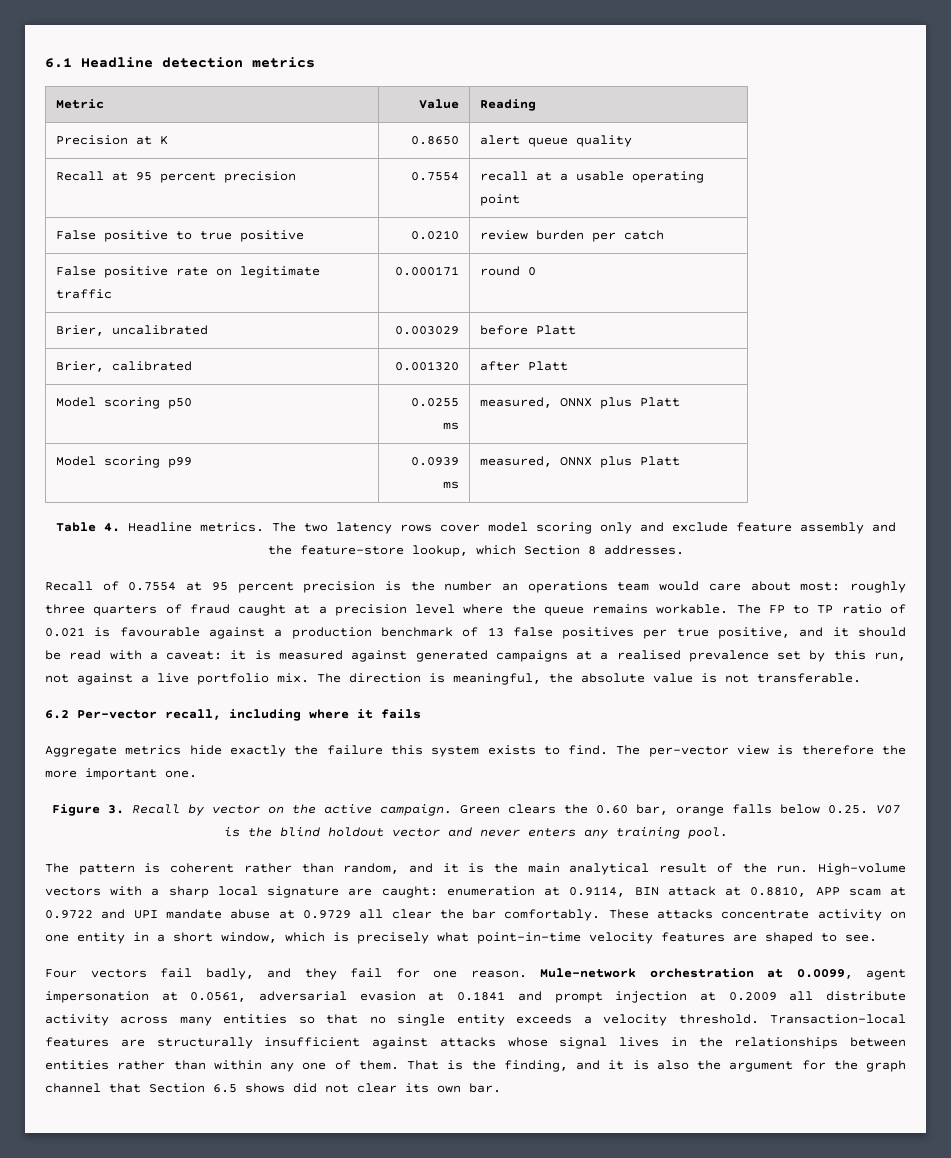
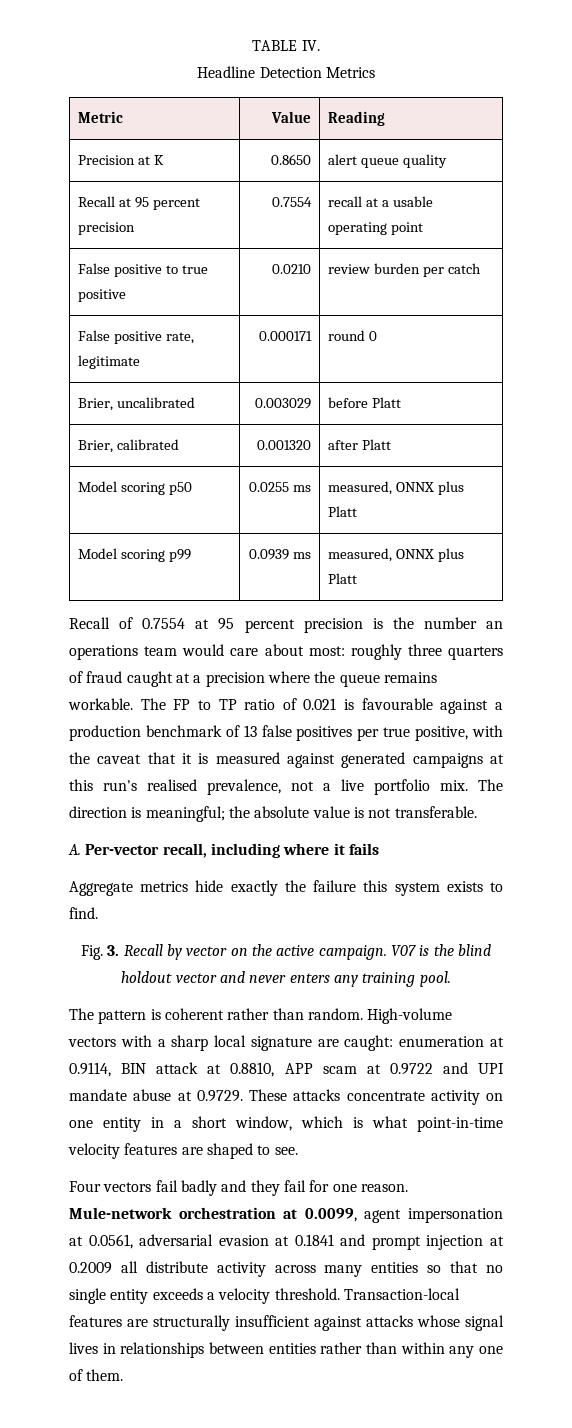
- 6.1 Headline detection metrics
+ TABLE IV.
+ Headline Detection Metrics
- False positive rate on legitimate traffic | 0.000171 | round 0
+ False positive rate, legitimate | 0.000171 | round 0
- Table 4. Headline metrics. The two latency rows cover model scoring only and exclude feature assembly and the feature-store lookup, which Section 8 addresses.
- Recall of 0.7554 at 95 percent precision is the number an operations team would care about most: roughly three quarters of fraud caught at a precision level where the queue remains workable.
+ Recall of 0.7554 at 95 percent precision is the number an operations team would care about most: roughly three quarters of fraud caught at a precision where the queue remains workable.
- The FP to TP ratio of 0.021 is favourable against a production benchmark of 13 false positives per true positive, and it should be read with a caveat: it is measured against generated campaigns at a realised prevalence set by this run, not against a live portfolio mix.
+ The FP to TP ratio of 0.021 is favourable against a production benchmark of 13 false positives per true positive, with the caveat that it is measured against generated campaigns at this run's realised prevalence, not a live portfolio mix.
- The direction is meaningful, the absolute value is not transferable.
+ The direction is meaningful; the absolute value is not transferable.
- 6.2 Per-vector recall, including where it fails
+ A. Per-vector recall, including where it fails
- Aggregate metrics hide exactly the failure this system exists to find. The per-vector view is therefore the more important one.
- Figure 3. Recall by vector on the active campaign.
+ Aggregate metrics hide exactly the failure this system exists to find.
+ Fig. 3. Recall by vector on the active campaign.
- Green clears the 0.60 bar, orange falls below 0.25. V07 is the blind holdout vector and never enters any training pool.
+ V07 is the blind holdout vector and never enters any training pool.
- The pattern is coherent rather than random, and it is the main analytical result of the run.
+ The pattern is coherent rather than random.
- High-volume vectors with a sharp local signature are caught: enumeration at 0.9114, BIN attack at 0.8810, APP scam at 0.9722 and UPI mandate abuse at 0.9729 all clear the bar comfortably. These attacks concentrate activity on one entity in a short window, which is precisely what point-in-time velocity features are shaped to see.
+ High-volume vectors with a sharp local signature are caught: enumeration at 0.9114, BIN attack at 0.8810, APP scam at 0.9722 and UPI mandate abuse at 0.9729. These attacks concentrate activity on one entity in a short window, which is what point-in-time velocity features are shaped to see.
- Four vectors fail badly, and they fail for one reason.
+ Four vectors fail badly and they fail for one reason.
- Transaction-local features are structurally insufficient against attacks whose signal lives in the relationships between entities rather than within any one of them. That is the finding, and it is also the argument for the graph channel that Section 6.5 shows did not clear its own bar.
+ Transaction-local features are structurally insufficient against attacks whose signal lives in relationships between entities rather than within any one of them.

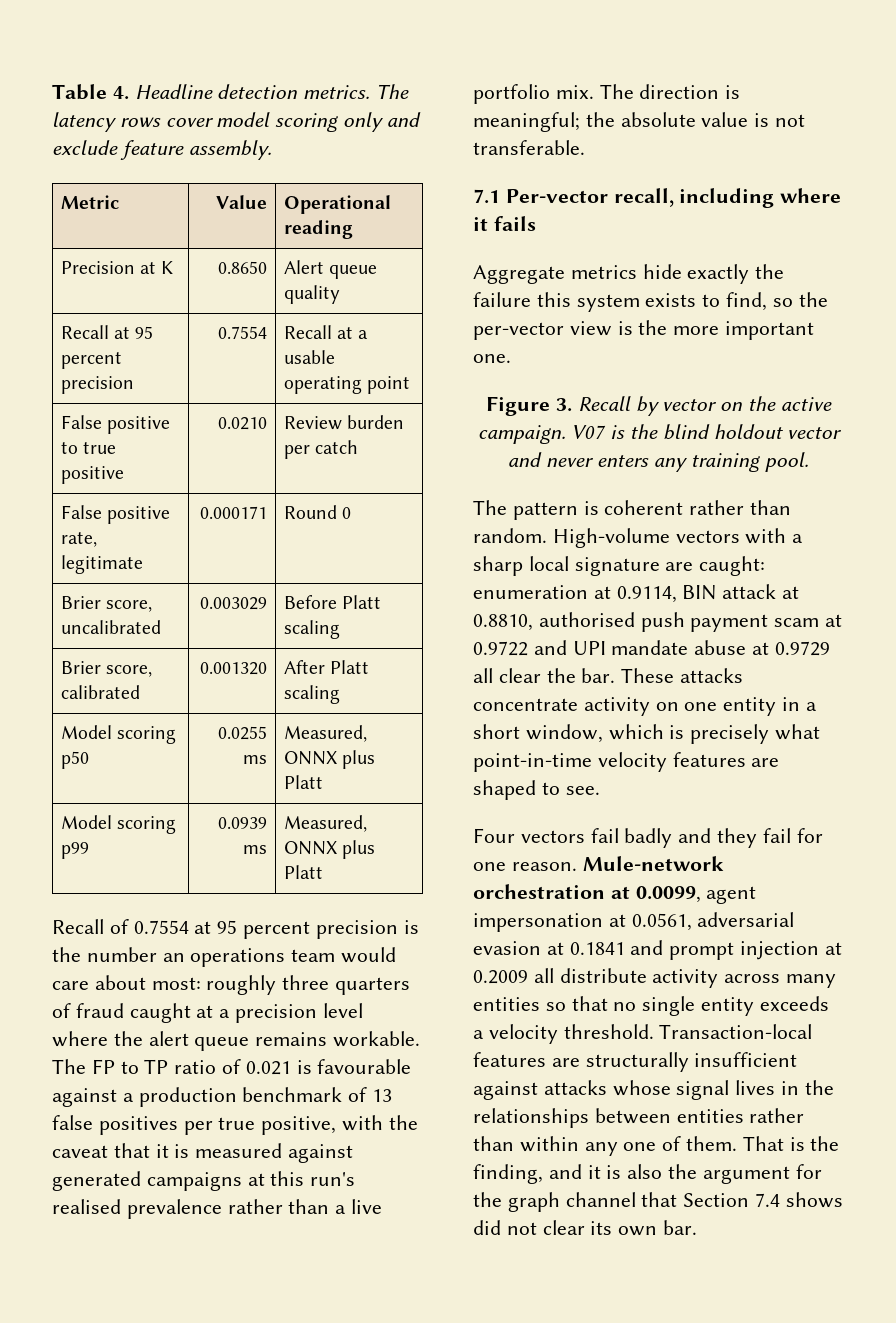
- TABLE IV.
- Headline Detection Metrics
+ Table 4. Headline detection metrics. The latency rows cover model scoring only and exclude feature assembly.
- Metric | Value | Reading
+ Metric | Value | Operational reading
- Precision at K | 0.8650 | alert queue quality
+ Precision at K | 0.8650 | Alert queue quality
- Recall at 95 percent precision | 0.7554 | recall at a usable operating point
+ Recall at 95 percent precision | 0.7554 | Recall at a usable operating point
- False positive to true positive | 0.0210 | review burden per catch
+ False positive to true positive | 0.0210 | Review burden per catch
- False positive rate, legitimate | 0.000171 | round 0
+ False positive rate, legitimate | 0.000171 | Round 0
- Brier, uncalibrated | 0.003029 | before Platt
- Brier, calibrated | 0.001320 | after Platt
+ Brier score, uncalibrated | 0.003029 | Before Platt scaling
+ Brier score, calibrated | 0.001320 | After Platt scaling
- Model scoring p50 | 0.0255 ms | measured, ONNX plus Platt
+ Model scoring p50 | 0.0255 ms | Measured, ONNX plus Platt
- Model scoring p99 | 0.0939 ms | measured, ONNX plus Platt
+ Model scoring p99 | 0.0939 ms | Measured, ONNX plus Platt
- Recall of 0.7554 at 95 percent precision is the number an operations team would care about most: roughly three quarters of fraud caught at a precision where the queue remains workable.
+ Recall of 0.7554 at 95 percent precision is the number an operations team would care about most: roughly three quarters of fraud caught at a precision level where the alert queue remains workable.
- The FP to TP ratio of 0.021 is favourable against a production benchmark of 13 false positives per true positive, with the caveat that it is measured against generated campaigns at this run's realised prevalence, not a live portfolio mix.
+ The FP to TP ratio of 0.021 is favourable against a production benchmark of 13 false positives per true positive, with the caveat that it is measured against generated campaigns at this run's realised prevalence rather than a live portfolio mix.
- A. Per-vector recall, including where it fails
+ 7.1 Per-vector recall, including where it fails
- Aggregate metrics hide exactly the failure this system exists to find.
- Fig. 3. Recall by vector on the active campaign.
+ Aggregate metrics hide exactly the failure this system exists to find, so the per-vector view is the more important one.
+ Figure 3. Recall by vector on the active campaign.
- High-volume vectors with a sharp local signature are caught: enumeration at 0.9114, BIN attack at 0.8810, APP scam at 0.9722 and UPI mandate abuse at 0.9729. These attacks concentrate activity on one entity in a short window, which is what point-in-time velocity features are shaped to see.
+ High-volume vectors with a sharp local signature are caught: enumeration at 0.9114, BIN attack at 0.8810, authorised push payment scam at 0.9722 and UPI mandate abuse at 0.9729 all clear the bar. These attacks concentrate activity on one entity in a short window, which is precisely what point-in-time velocity features are shaped to see.
- Transaction-local features are structurally insufficient against attacks whose signal lives in relationships between entities rather than within any one of them.
+ Transaction-local features are structurally insufficient against attacks whose signal lives in the relationships between entities rather than within any one of them.
+ That is the finding, and it is also the argument for the graph channel that Section 7.4 shows did not clear its own bar.

